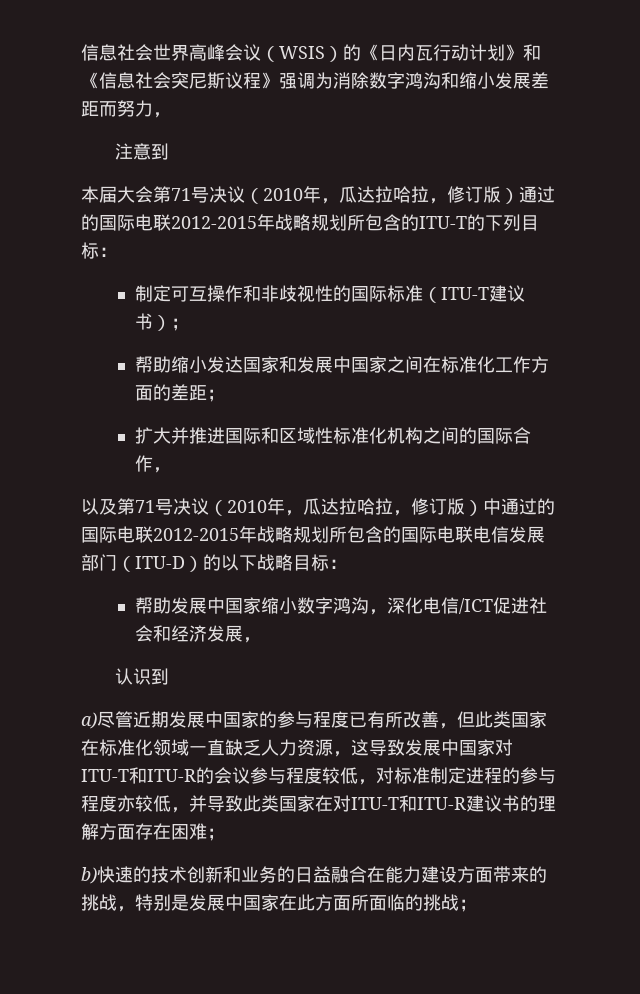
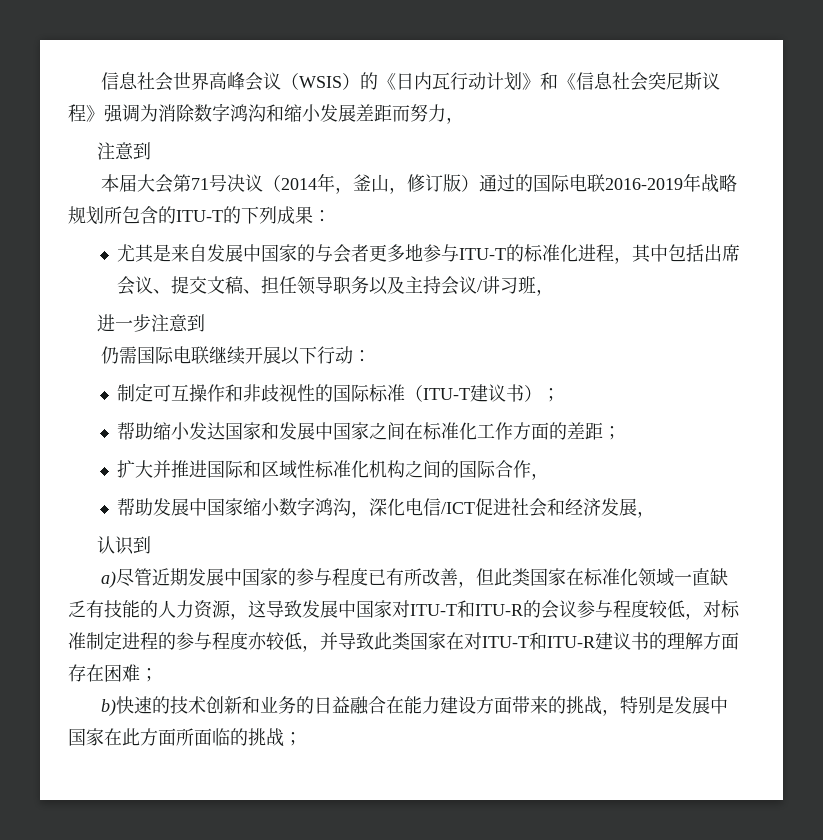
- 本届大会第71号决议（2010年，瓜达拉哈拉，修订版）通过的国际电联2012-2015年战略规划所包含的ITU-T的下列目标：
+ 本届大会第71号决议（2014年，釜山，修订版）通过的国际电联2016-2019年战略规划所包含的ITU-T的下列成果：
+ 尤其是来自发展中国家的与会者更多地参与ITU-T的标准化进程，其中包括出席会议、提交文稿、担任领导职务以及主持会议/讲习班，
+ 进一步注意到
+ 仍需国际电联继续开展以下行动：
- 以及第71号决议（2010年，瓜达拉哈拉，修订版）中通过的国际电联2012-2015年战略规划所包含的国际电联电信发展部门（ITU-D）的以下战略目标：
- a)尽管近期发展中国家的参与程度已有所改善，但此类国家在标准化领域一直缺乏人力资源，这导致发展中国家对ITU-T和ITU-R的会议参与程度较低，对标准制定进程的参与程度亦较低，并导致此类国家在对ITU-T和ITU-R建议书的理解方面存在困难；
+ a)尽管近期发展中国家的参与程度已有所改善，但此类国家在标准化领域一直缺乏有技能的人力资源，这导致发展中国家对ITU-T和ITU-R的会议参与程度较低，对标准制定进程的参与程度亦较低，并导致此类国家在对ITU-T和ITU-R建议书的理解方面存在困难；

